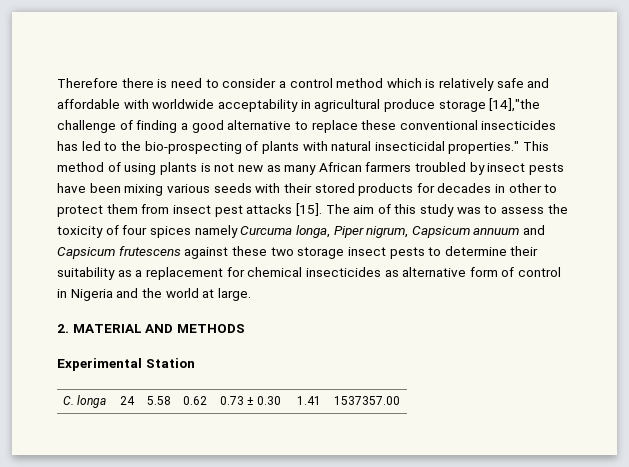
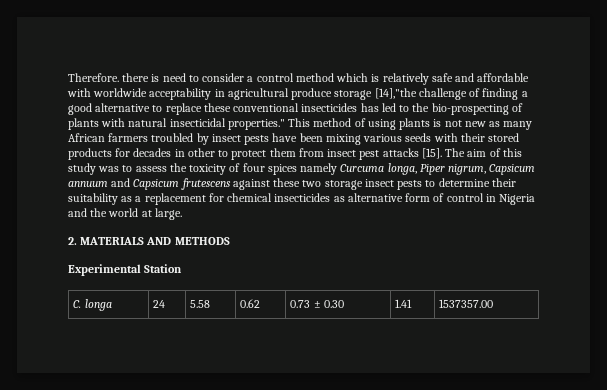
- Therefore there is need to consider a control method which is relatively safe and affordable with worldwide acceptability in agricultural produce storage [14],"the challenge of finding a good alternative to replace these conventional insecticides has led to the bio-prospecting of plants with natural insecticidal properties."
+ Therefore. there is need to consider a control method which is relatively safe and affordable with worldwide acceptability in agricultural produce storage [14],"the challenge of finding a good alternative to replace these conventional insecticides has led to the bio-prospecting of plants with natural insecticidal properties."
- 2. MATERIAL AND METHODS
+ 2. MATERIALS AND METHODS

